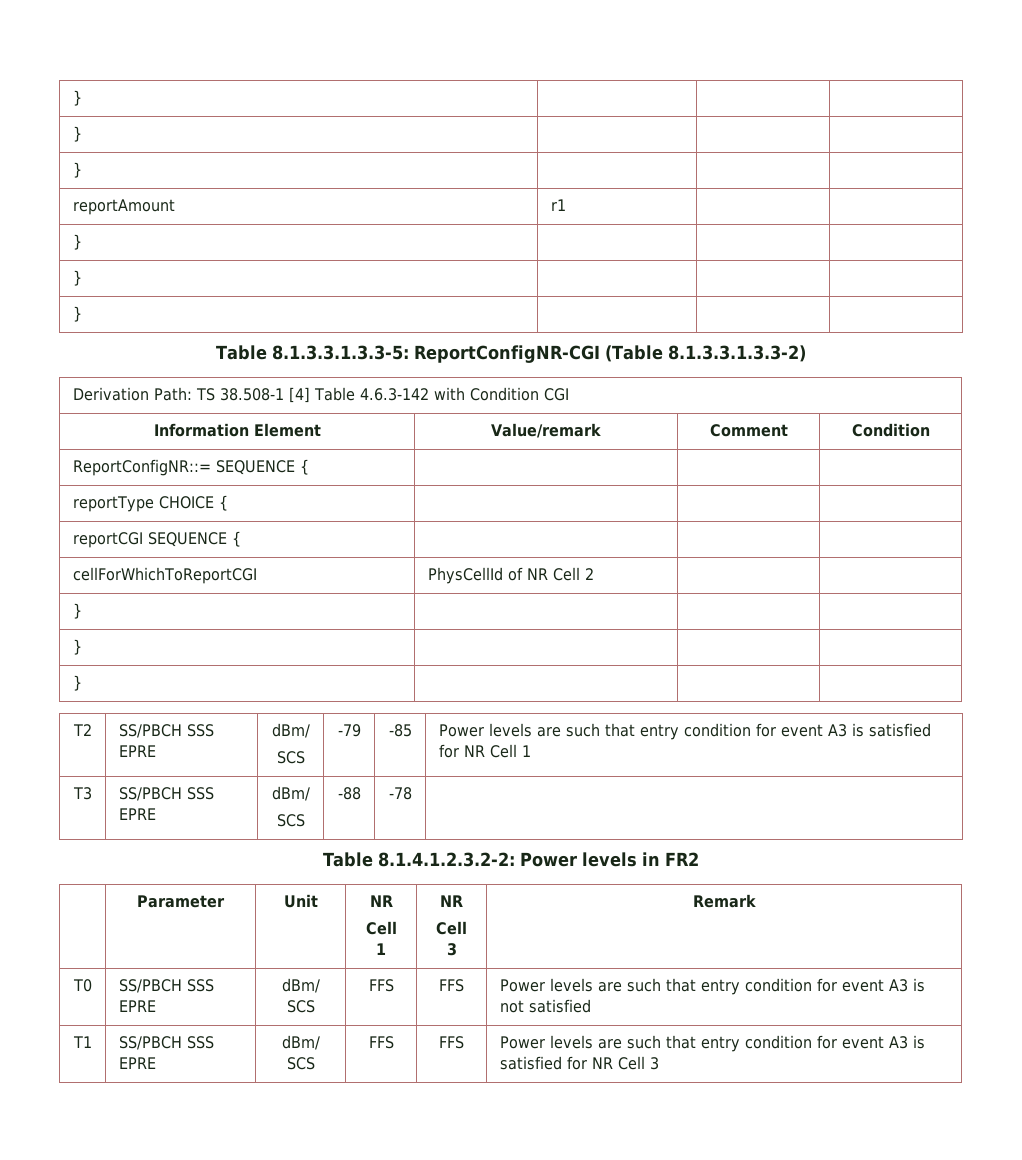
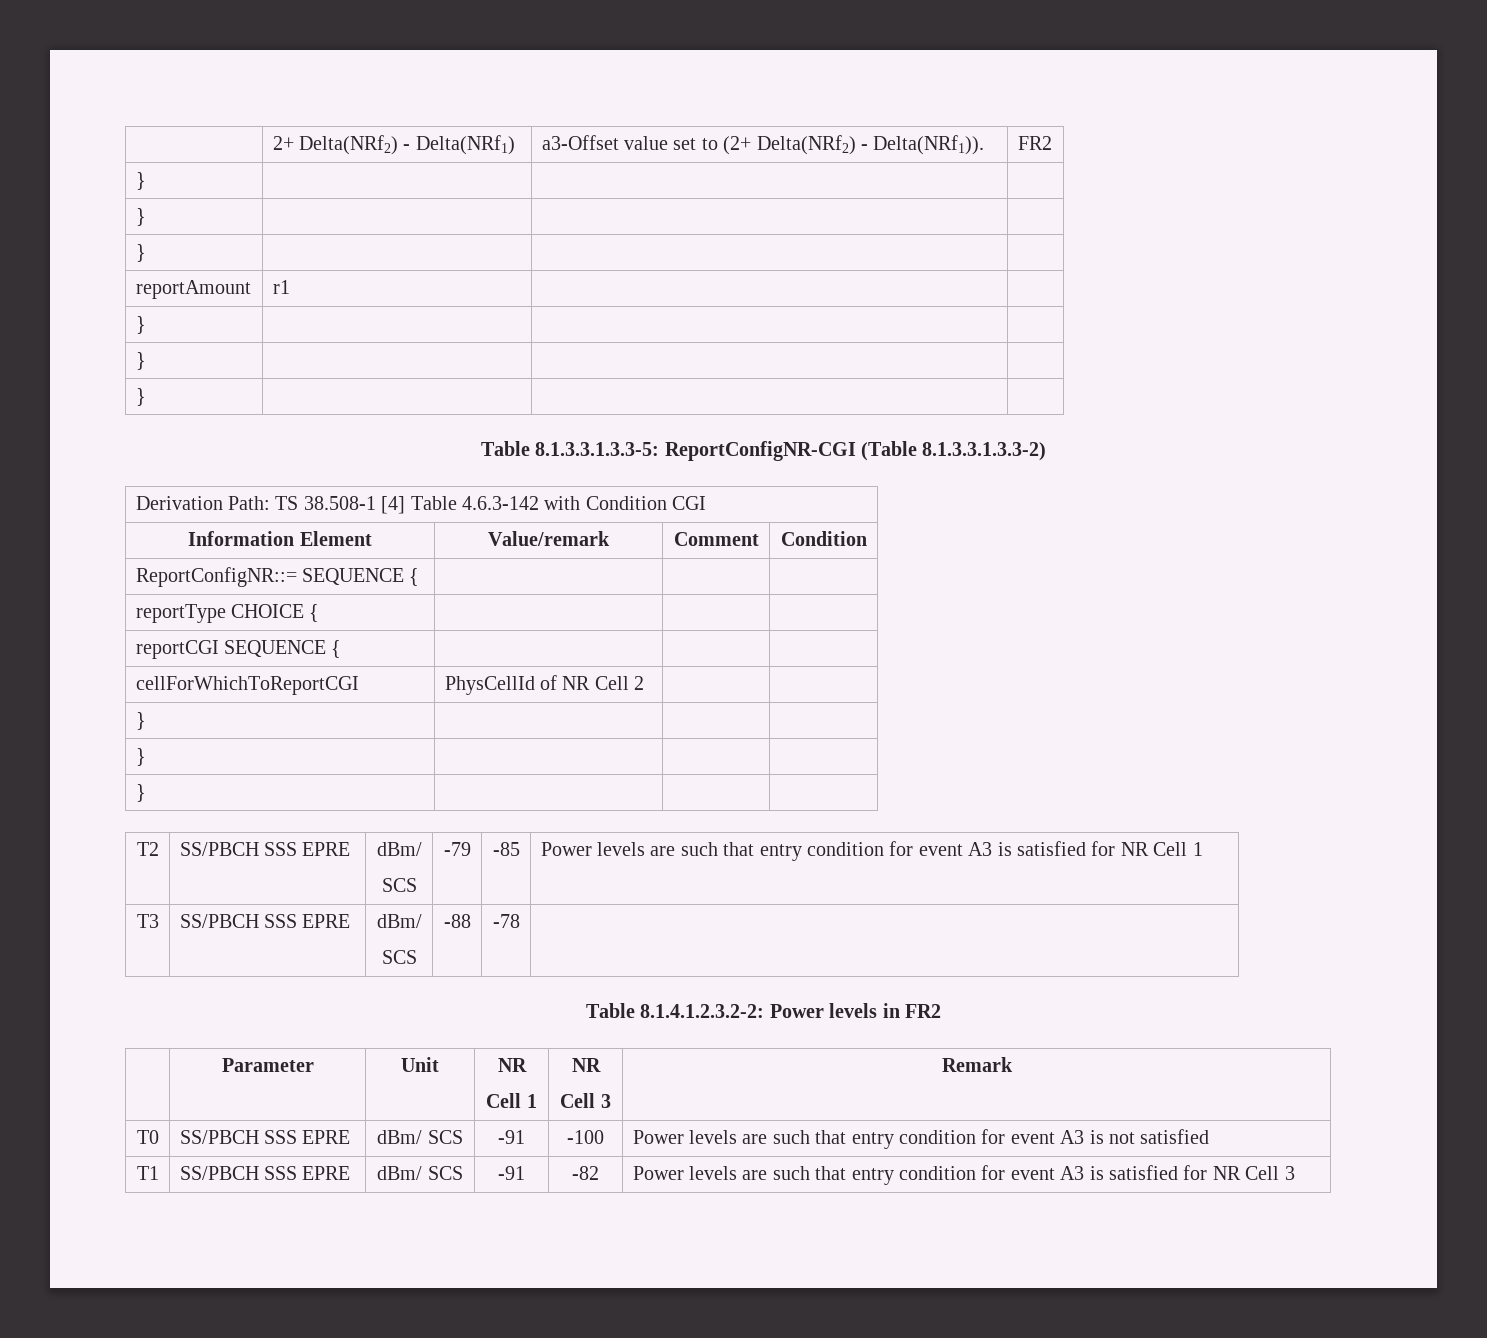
+ | 2+ Delta(NRf2) - Delta(NRf1) | a3-Offset value set to (2+ Delta(NRf2) - Delta(NRf1)). | FR2
- T0 | SS/PBCH SSS EPRE | dBm/ SCS | FFS | FFS | Power levels are such that entry condition for event A3 is not satisfied
+ T0 | SS/PBCH SSS EPRE | dBm/ SCS | -91 | -100 | Power levels are such that entry condition for event A3 is not satisfied
- T1 | SS/PBCH SSS EPRE | dBm/ SCS | FFS | FFS | Power levels are such that entry condition for event A3 is satisfied for NR Cell 3
+ T1 | SS/PBCH SSS EPRE | dBm/ SCS | -91 | -82 | Power levels are such that entry condition for event A3 is satisfied for NR Cell 3

